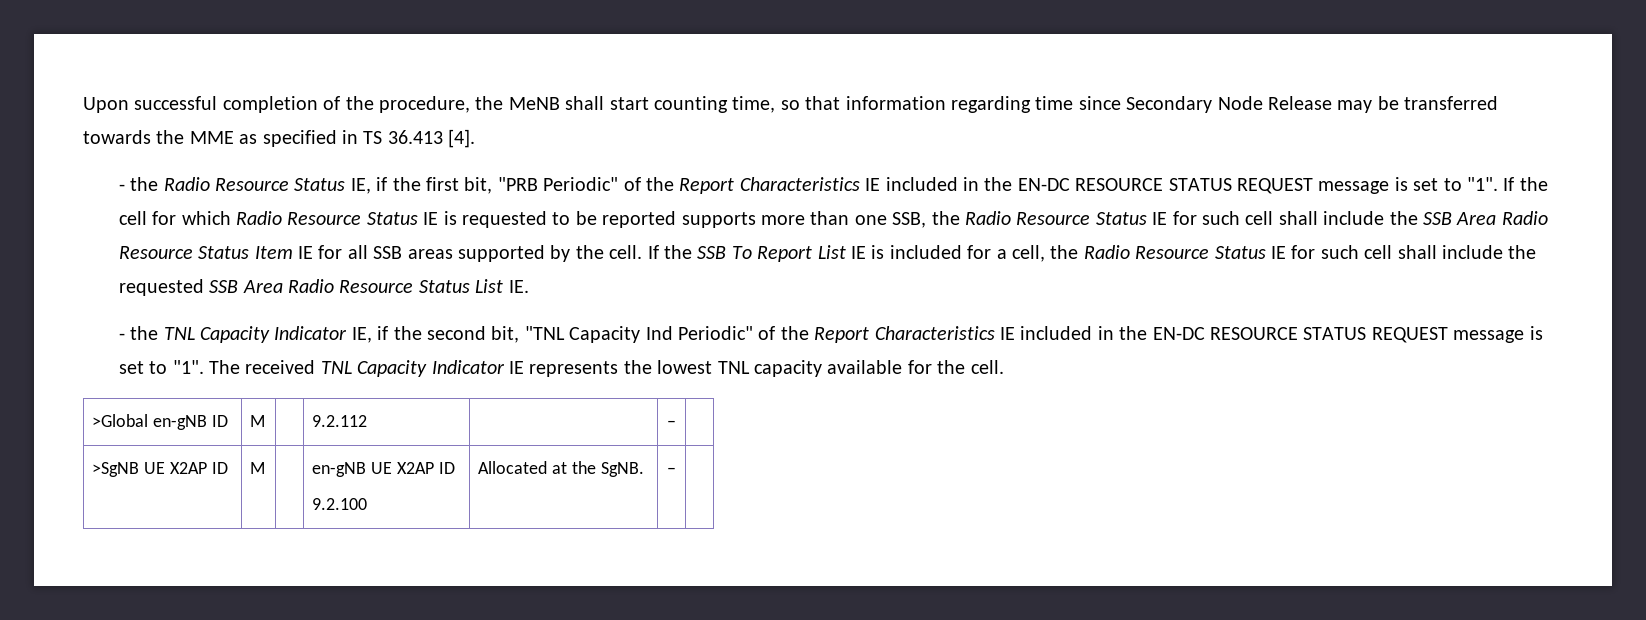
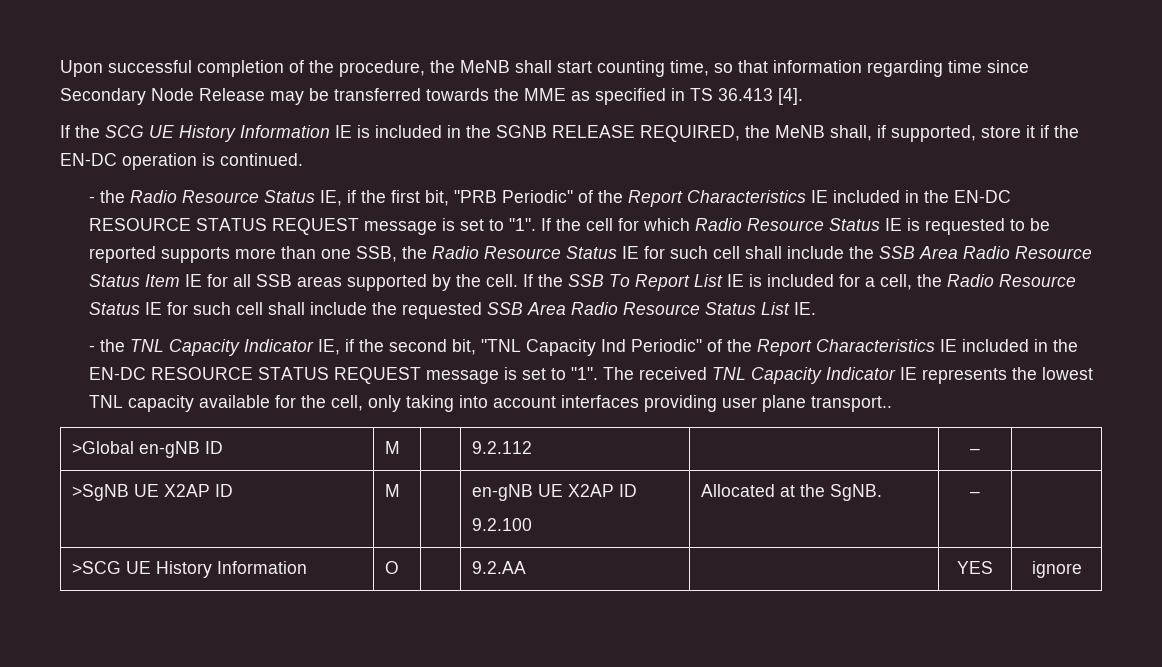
+ If the SCG UE History Information IE is included in the SGNB RELEASE REQUIRED, the MeNB shall, if supported, store it if the EN-DC operation is continued.
- The received TNL Capacity Indicator IE represents the lowest TNL capacity available for the cell.
+ The received TNL Capacity Indicator IE represents the lowest TNL capacity available for the cell, only taking into account interfaces providing user plane transport..
+ >SCG UE History Information | O | | 9.2.AA | | YES | ignore

